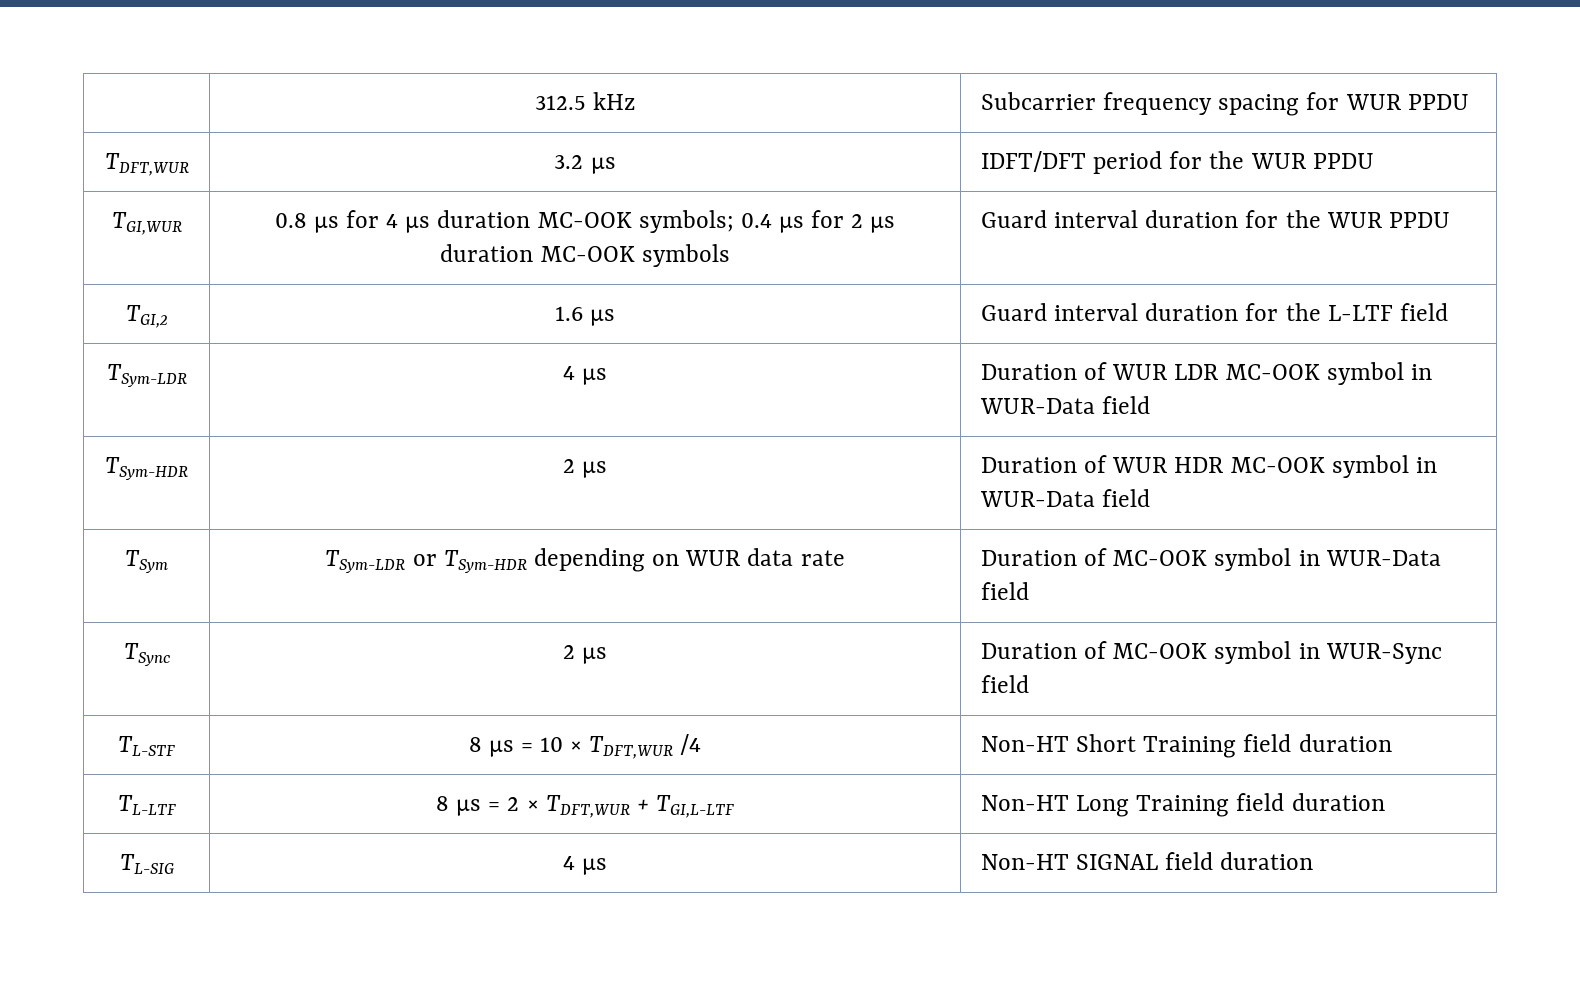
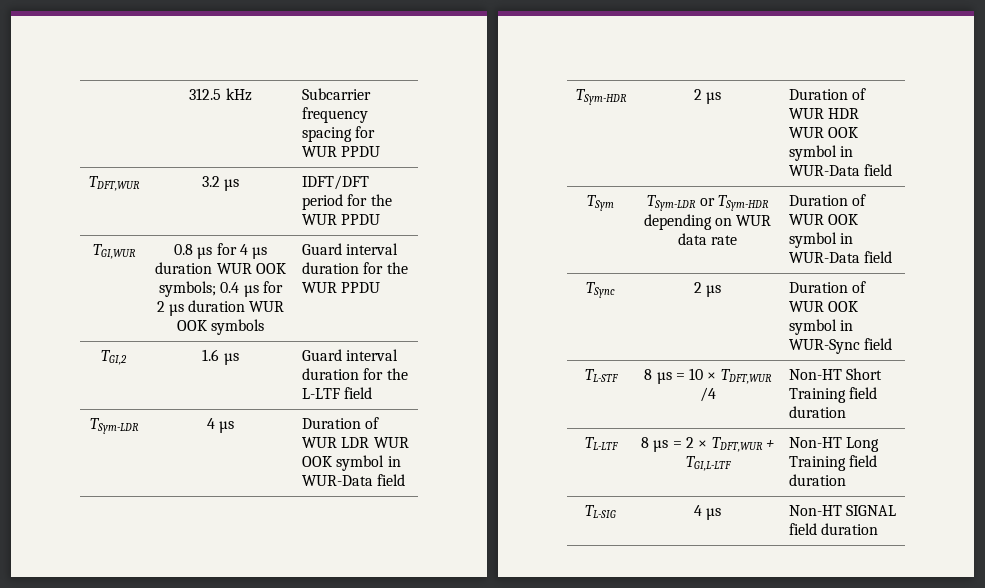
- TGI,WUR | 0.8 µs for 4 µs duration MC-OOK symbols; 0.4 µs for 2 µs duration MC-OOK symbols | Guard interval duration for the WUR PPDU
+ TGI,WUR | 0.8 µs for 4 µs duration WUR OOK symbols; 0.4 µs for 2 µs duration WUR OOK symbols | Guard interval duration for the WUR PPDU
- TSym-LDR | 4 µs | Duration of WUR LDR MC-OOK symbol in WUR-Data field
+ TSym-LDR | 4 µs | Duration of WUR LDR WUR OOK symbol in WUR-Data field
- TSym-HDR | 2 µs | Duration of WUR HDR MC-OOK symbol in WUR-Data field
+ TSym-HDR | 2 µs | Duration of WUR HDR WUR OOK symbol in WUR-Data field
- TSym | TSym-LDR or TSym-HDR depending on WUR data rate | Duration of MC-OOK symbol in WUR-Data field
+ TSym | TSym-LDR or TSym-HDR depending on WUR data rate | Duration of WUR OOK symbol in WUR-Data field
- TSync | 2 µs | Duration of MC-OOK symbol in WUR-Sync field
+ TSync | 2 µs | Duration of WUR OOK symbol in WUR-Sync field

